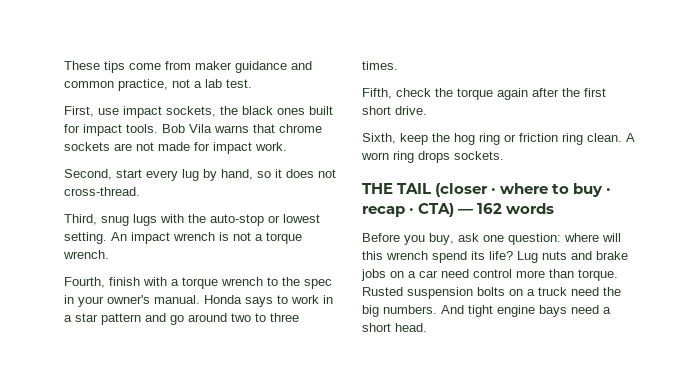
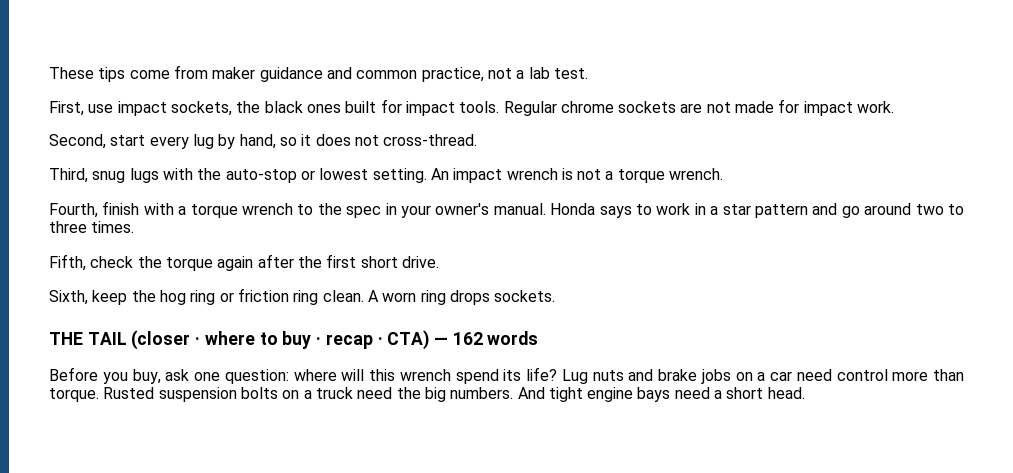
- Bob Vila warns that chrome sockets are not made for impact work.
+ Regular chrome sockets are not made for impact work.

